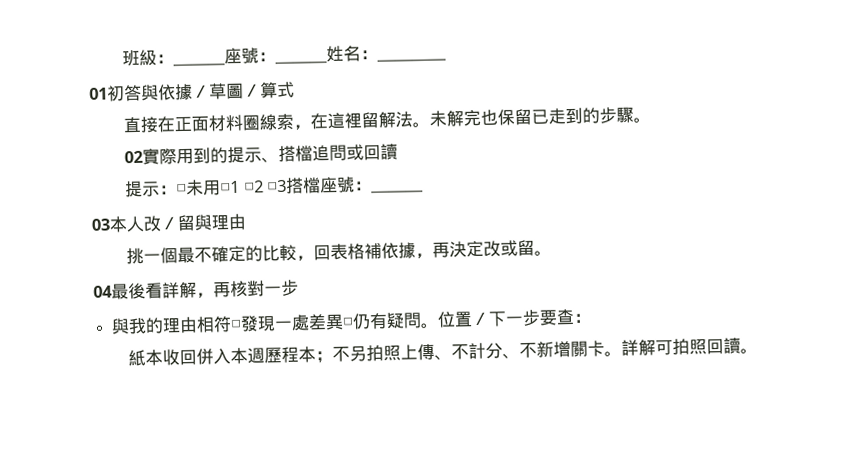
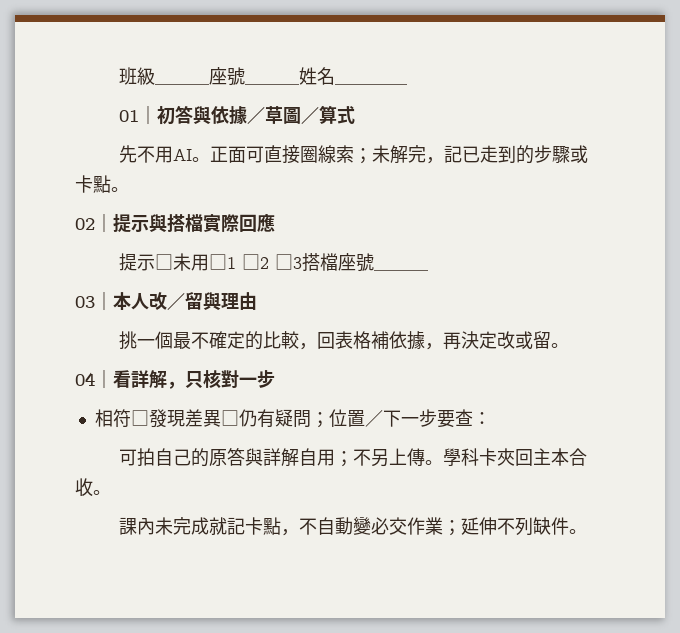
- 班級：＿＿＿座號：＿＿＿姓名：＿＿＿＿
+ 班級＿＿＿座號＿＿＿姓名＿＿＿＿
- 01初答與依據／草圖／算式
+ 01｜初答與依據／草圖／算式
- 直接在正面材料圈線索，在這裡留解法。未解完也保留已走到的步驟。
+ 先不用AI。正面可直接圈線索；未解完，記已走到的步驟或卡點。
- 02實際用到的提示、搭檔追問或回讀
- 提示：□未用□1 □2 □3搭檔座號：＿＿＿
+ 02｜提示與搭檔實際回應
+ 提示□未用□1 □2 □3搭檔座號＿＿＿
- 03本人改／留與理由
+ 03｜本人改／留與理由
- 04最後看詳解，再核對一步
+ 04｜看詳解，只核對一步
- 與我的理由相符□發現一處差異□仍有疑問。位置／下一步要查：
+ 相符□發現差異□仍有疑問；位置／下一步要查：
- 紙本收回併入本週歷程本；不另拍照上傳、不計分、不新增關卡。詳解可拍照回讀。
+ 可拍自己的原答與詳解自用；不另上傳。學科卡夾回主本合收。
+ 課內未完成就記卡點，不自動變必交作業；延伸不列缺件。

